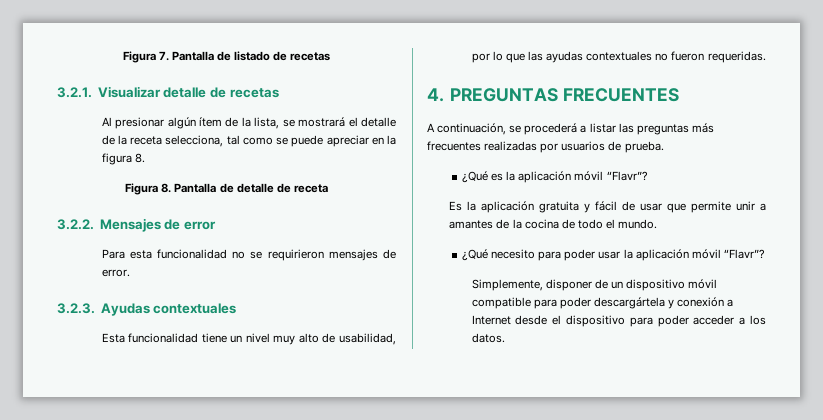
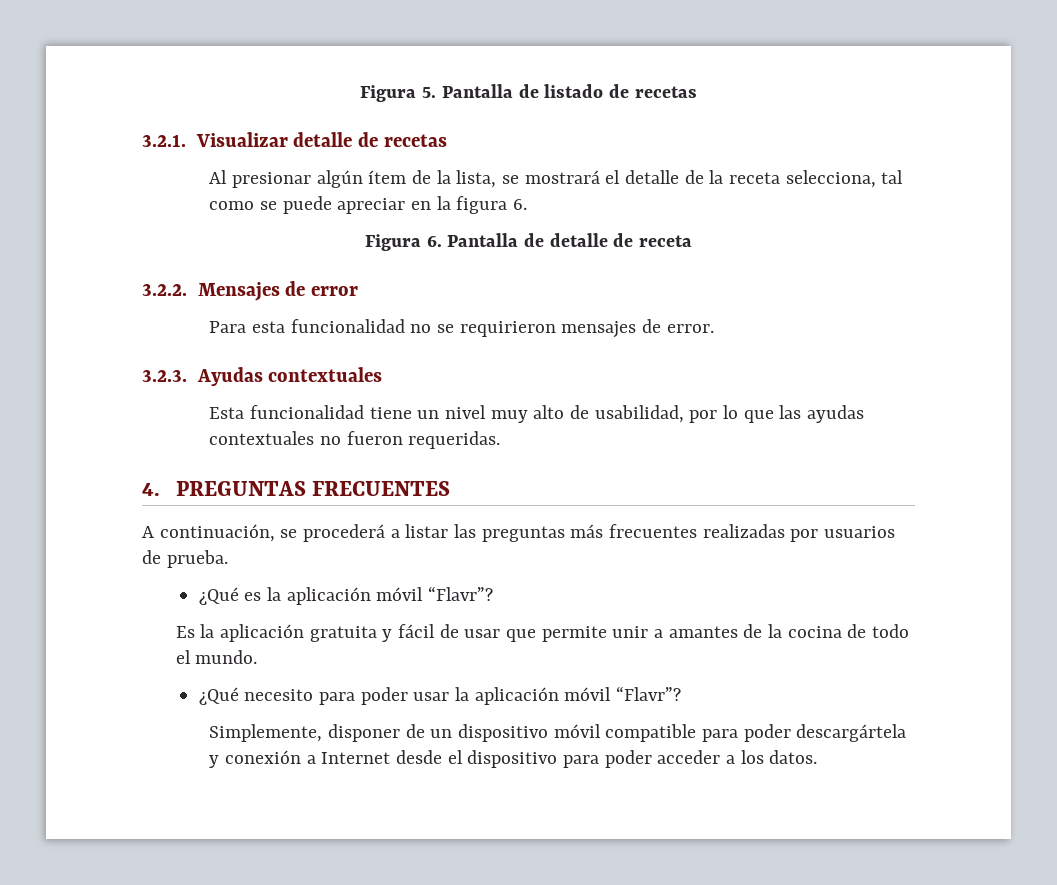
- Figura 7. Pantalla de listado de recetas
+ Figura 5. Pantalla de listado de recetas
- Al presionar algún ítem de la lista, se mostrará el detalle de la receta selecciona, tal como se puede apreciar en la figura 8.
- Figura 8. Pantalla de detalle de receta
+ Al presionar algún ítem de la lista, se mostrará el detalle de la receta selecciona, tal como se puede apreciar en la figura 6.
+ Figura 6. Pantalla de detalle de receta

